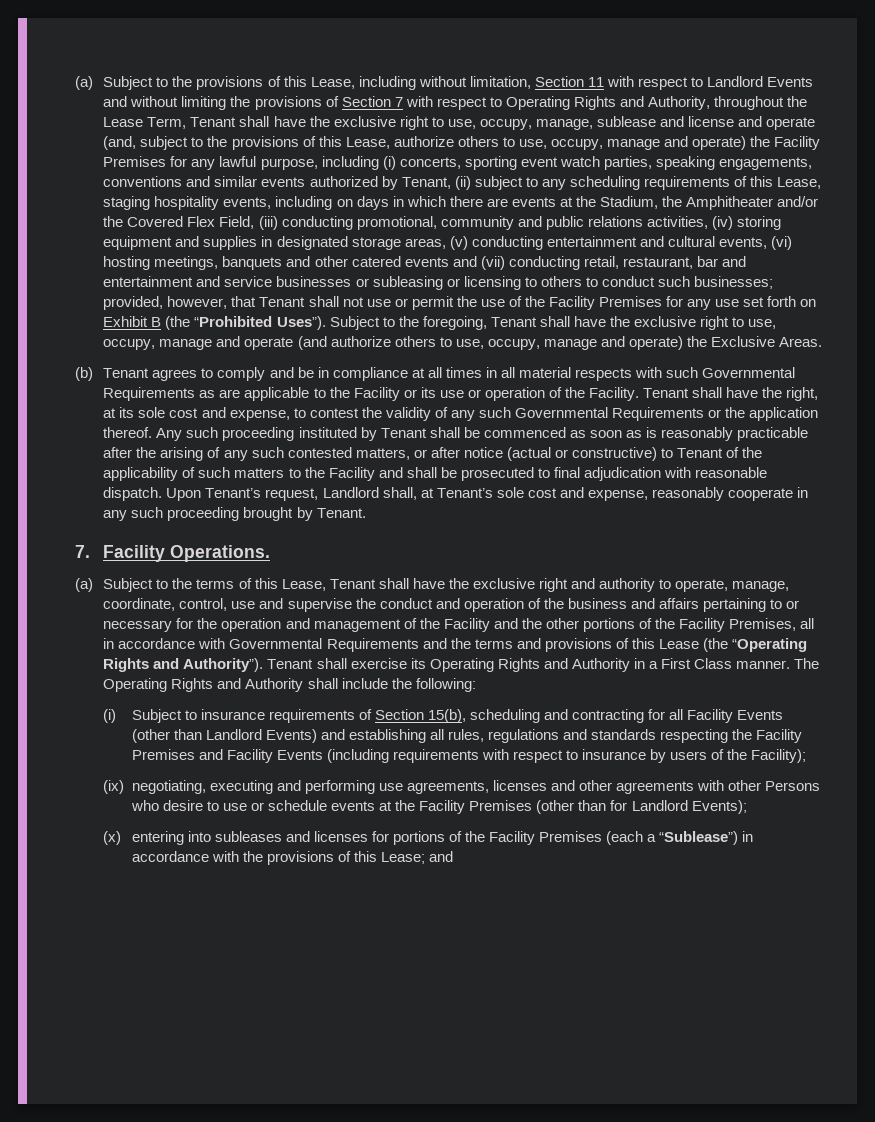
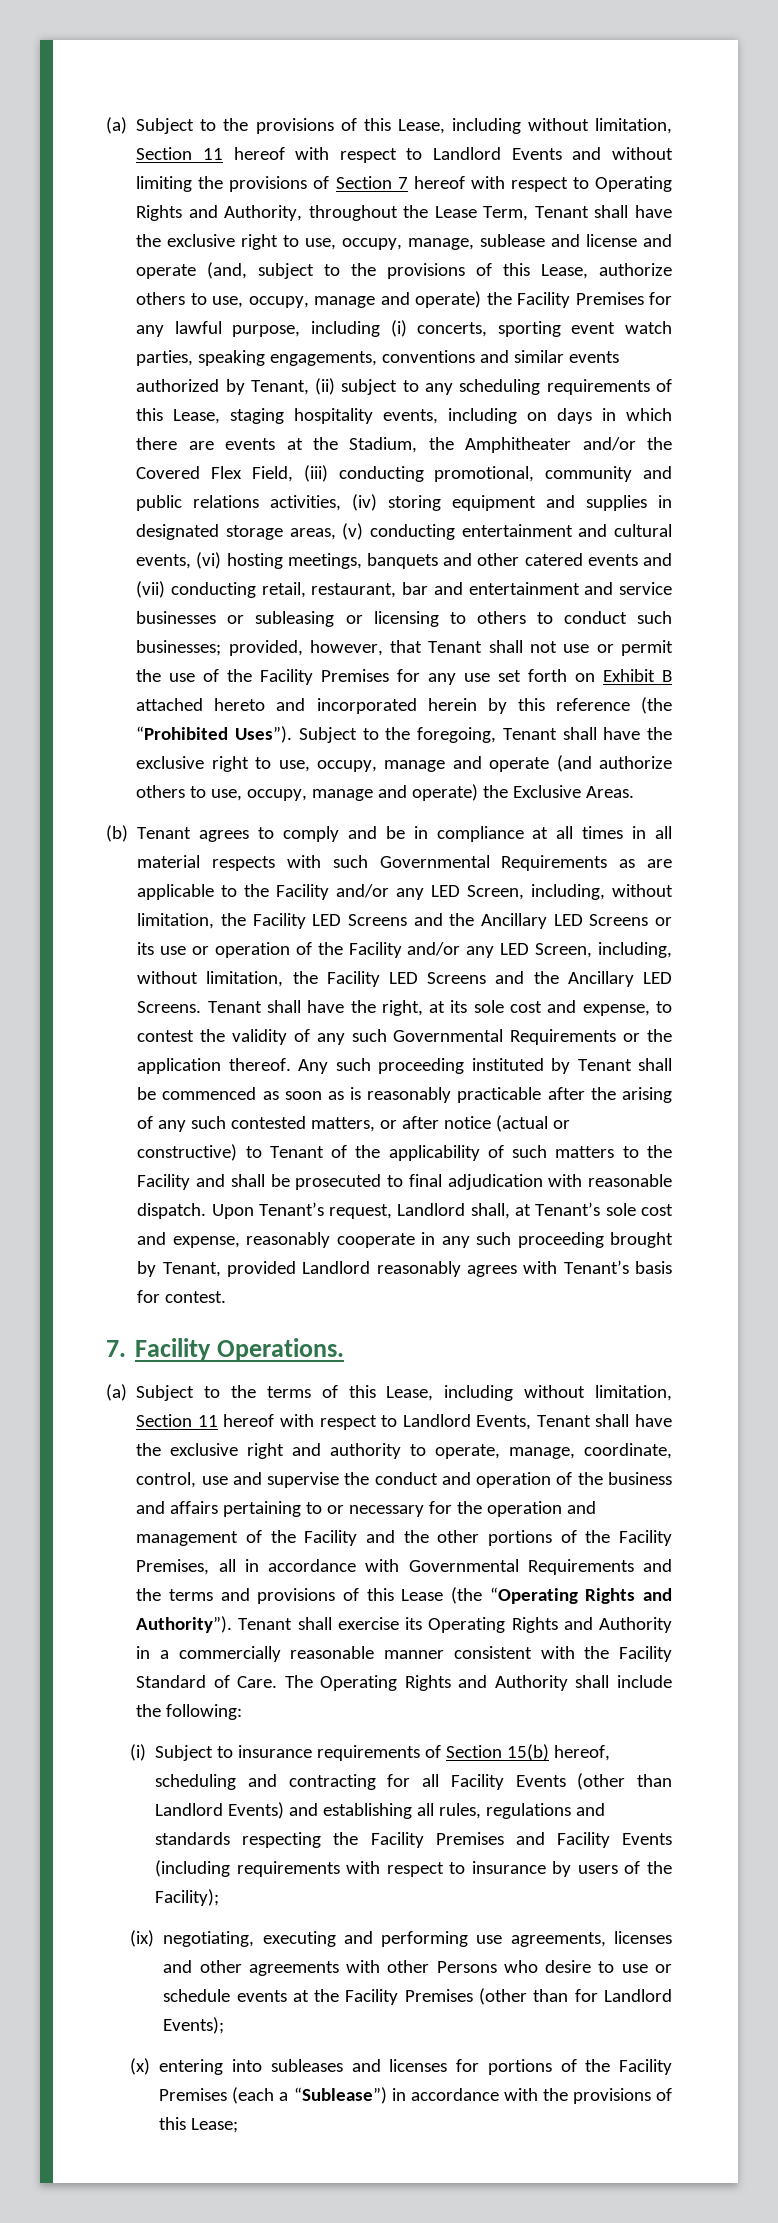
- (a) Subject to the provisions of this Lease, including without limitation, Section 11 with respect to Landlord Events and without limiting the provisions of Section 7 with respect to Operating Rights and Authority, throughout the Lease Term, Tenant shall have the exclusive right to use, occupy, manage, sublease and license and operate (and, subject to the provisions of this Lease, authorize others to use, occupy, manage and operate) the Facility Premises for any lawful purpose, including (i) concerts, sporting event watch parties, speaking engagements, conventions and similar events authorized by Tenant, (ii) subject to any scheduling requirements of this Lease, staging hospitality events, including on days in which there are events at the Stadium, the Amphitheater and/or the Covered Flex Field, (iii) conducting promotional, community and public relations activities, (iv) storing equipment and supplies in designated storage areas, (v) conducting entertainment and cultural events, (vi) hosting meetings, banquets and other catered events and (vii) conducting retail, restaurant, bar and entertainment and service businesses or subleasing or licensing to others to conduct such businesses;
+ (a) Subject to the provisions of this Lease, including without limitation, Section 11 hereof with respect to Landlord Events and without limiting the provisions of Section 7 hereof with respect to Operating Rights and Authority, throughout the Lease Term, Tenant shall have the exclusive right to use, occupy, manage, sublease and license and operate (and, subject to the provisions of this Lease, authorize others to use, occupy, manage and operate) the Facility Premises for any lawful purpose, including (i) concerts, sporting event watch parties, speaking engagements, conventions and similar events authorized by Tenant, (ii) subject to any scheduling requirements of this Lease, staging hospitality events, including on days in which there are events at the Stadium, the Amphitheater and/or the Covered Flex Field, (iii) conducting promotional, community and public relations activities, (iv) storing equipment and supplies in designated storage areas, (v) conducting entertainment and cultural events, (vi) hosting meetings, banquets and other catered events and (vii) conducting retail, restaurant, bar and entertainment and service businesses or subleasing or licensing to others to conduct such businesses;
- provided, however, that Tenant shall not use or permit the use of the Facility Premises for any use set forth on Exhibit B (the “Prohibited Uses”).
+ provided, however, that Tenant shall not use or permit the use of the Facility Premises for any use set forth on Exhibit B attached hereto and incorporated herein by this reference (the “Prohibited Uses”).
- (b) Tenant agrees to comply and be in compliance at all times in all material respects with such Governmental Requirements as are applicable to the Facility or its use or operation of the Facility.
+ (b) Tenant agrees to comply and be in compliance at all times in all material respects with such Governmental Requirements as are applicable to the Facility and/or any LED Screen, including, without limitation, the Facility LED Screens and the Ancillary LED Screens or its use or operation of the Facility and/or any LED Screen, including, without limitation, the Facility LED Screens and the Ancillary LED Screens.
- Upon Tenant’s request, Landlord shall, at Tenant’s sole cost and expense, reasonably cooperate in any such proceeding brought by Tenant.
+ Upon Tenant’s request, Landlord shall, at Tenant’s sole cost and expense, reasonably cooperate in any such proceeding brought by Tenant, provided Landlord reasonably agrees with Tenant’s basis for contest.
- (a) Subject to the terms of this Lease, Tenant shall have the exclusive right and authority to operate, manage, coordinate, control, use and supervise the conduct and operation of the business and affairs pertaining to or necessary for the operation and management of the Facility and the other portions of the Facility Premises, all in accordance with Governmental Requirements and the terms and provisions of this Lease (the “Operating Rights and Authority”).
+ (a) Subject to the terms of this Lease, including without limitation, Section 11 hereof with respect to Landlord Events, Tenant shall have the exclusive right and authority to operate, manage, coordinate, control, use and supervise the conduct and operation of the business and affairs pertaining to or necessary for the operation and management of the Facility and the other portions of the Facility Premises, all in accordance with Governmental Requirements and the terms and provisions of this Lease (the “Operating Rights and Authority”).
- Tenant shall exercise its Operating Rights and Authority in a First Class manner.
+ Tenant shall exercise its Operating Rights and Authority in a commercially reasonable manner consistent with the Facility Standard of Care.
- (i) Subject to insurance requirements of Section 15(b), scheduling and contracting for all Facility Events (other than Landlord Events) and establishing all rules, regulations and standards respecting the Facility Premises and Facility Events (including requirements with respect to insurance by users of the Facility);
+ (i) Subject to insurance requirements of Section 15(b) hereof, scheduling and contracting for all Facility Events (other than Landlord Events) and establishing all rules, regulations and standards respecting the Facility Premises and Facility Events (including requirements with respect to insurance by users of the Facility);
- (x) entering into subleases and licenses for portions of the Facility Premises (each a “Sublease”) in accordance with the provisions of this Lease; and
+ (x) entering into subleases and licenses for portions of the Facility Premises (each a “Sublease”) in accordance with the provisions of this Lease;

